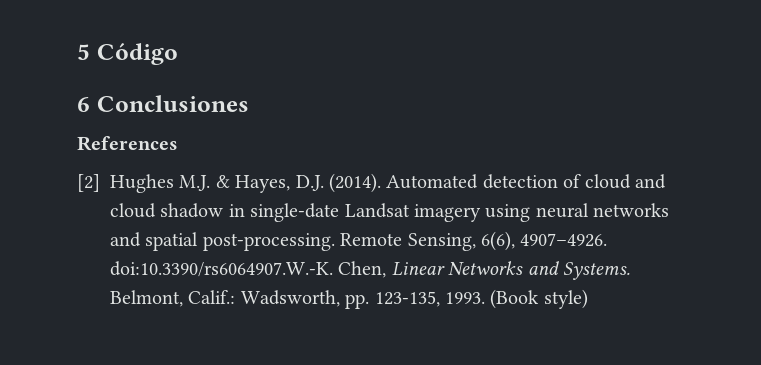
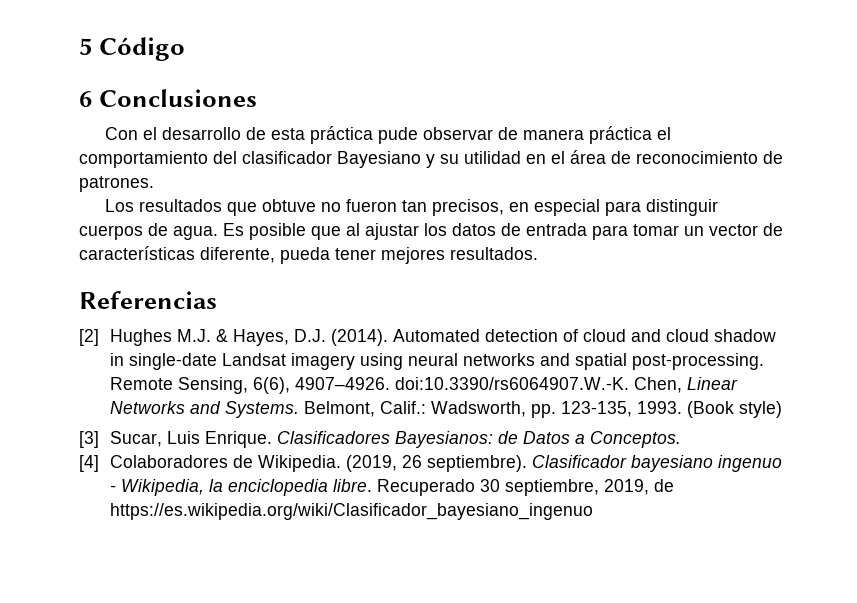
- References
+ Con el desarrollo de esta práctica pude observar de manera práctica el comportamiento del clasificador Bayesiano y su utilidad en el área de reconocimiento de patrones.
+ Los resultados que obtuve no fueron tan precisos, en especial para distinguir cuerpos de agua. Es posible que al ajustar los datos de entrada para tomar un vector de características diferente, pueda tener mejores resultados.
+ Referencias
+ [3] Sucar, Luis Enrique. Clasificadores Bayesianos: de Datos a Conceptos.
+ [4] Colaboradores de Wikipedia. (2019, 26 septiembre). Clasificador bayesiano ingenuo - Wikipedia, la enciclopedia libre. Recuperado 30 septiembre, 2019, de https://es.wikipedia.org/wiki/Clasificador_bayesiano_ingenuo

